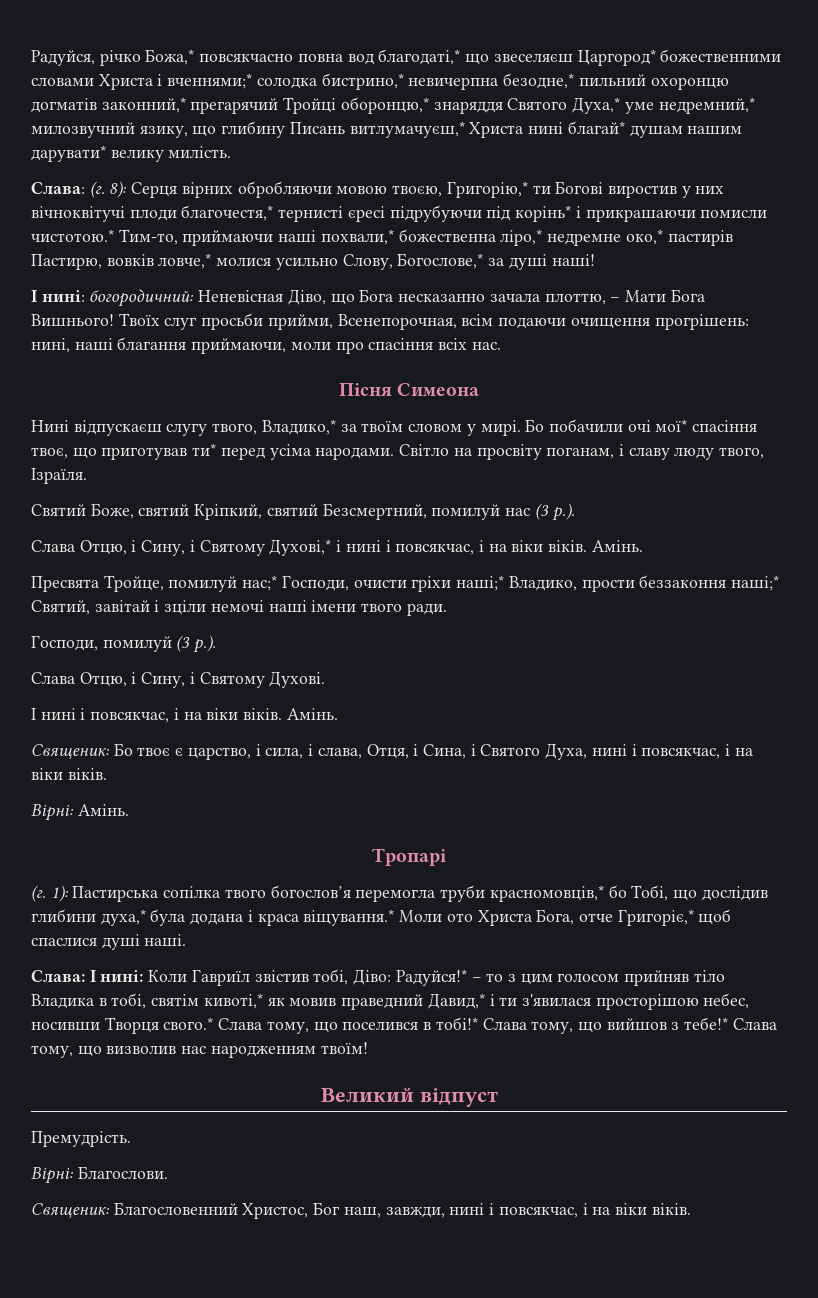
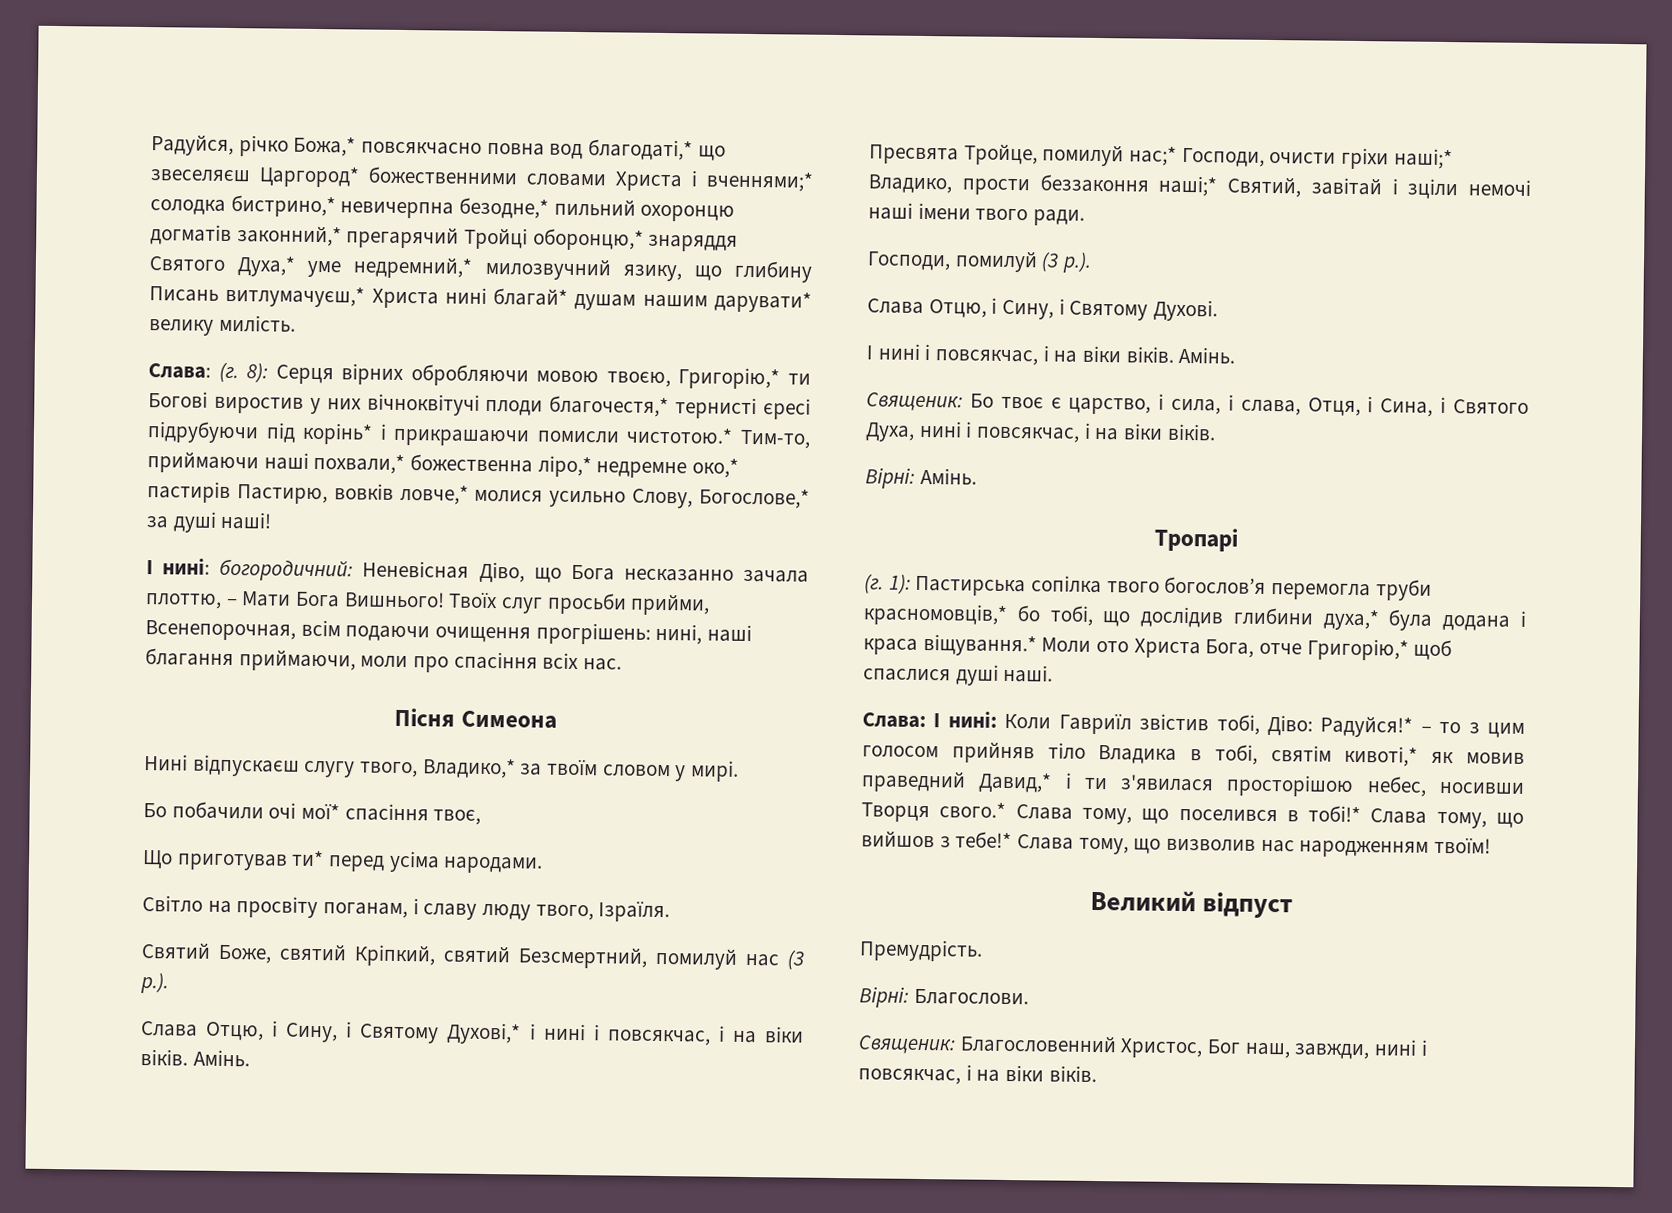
- Нині відпускаєш слугу твого, Владико,* за твоїм словом у мирі. Бо побачили очі мої* спасіння твоє, що приготував ти* перед усіма народами. Світло на просвіту поганам, і славу люду твого, Ізраїля.
+ Нині відпускаєш слугу твого, Владико,* за твоїм словом у мирі.
+ Бо побачили очі мої* спасіння твоє,
+ Що приготував ти* перед усіма народами.
+ Світло на просвіту поганам, і славу люду твого, Ізраїля.
- (г. 1): Пастирська сопілка твого богослов’я перемогла труби красномовців,* бо Тобі, що дослідив глибини духа,* була додана і краса віщування.* Моли ото Христа Бога, отче Григоріє,* щоб спаслися душі наші.
+ (г. 1): Пастирська сопілка твого богослов’я перемогла труби красномовців,* бо тобі, що дослідив глибини духа,* була додана і краса віщування.* Моли ото Христа Бога, отче Григорію,* щоб спаслися душі наші.

